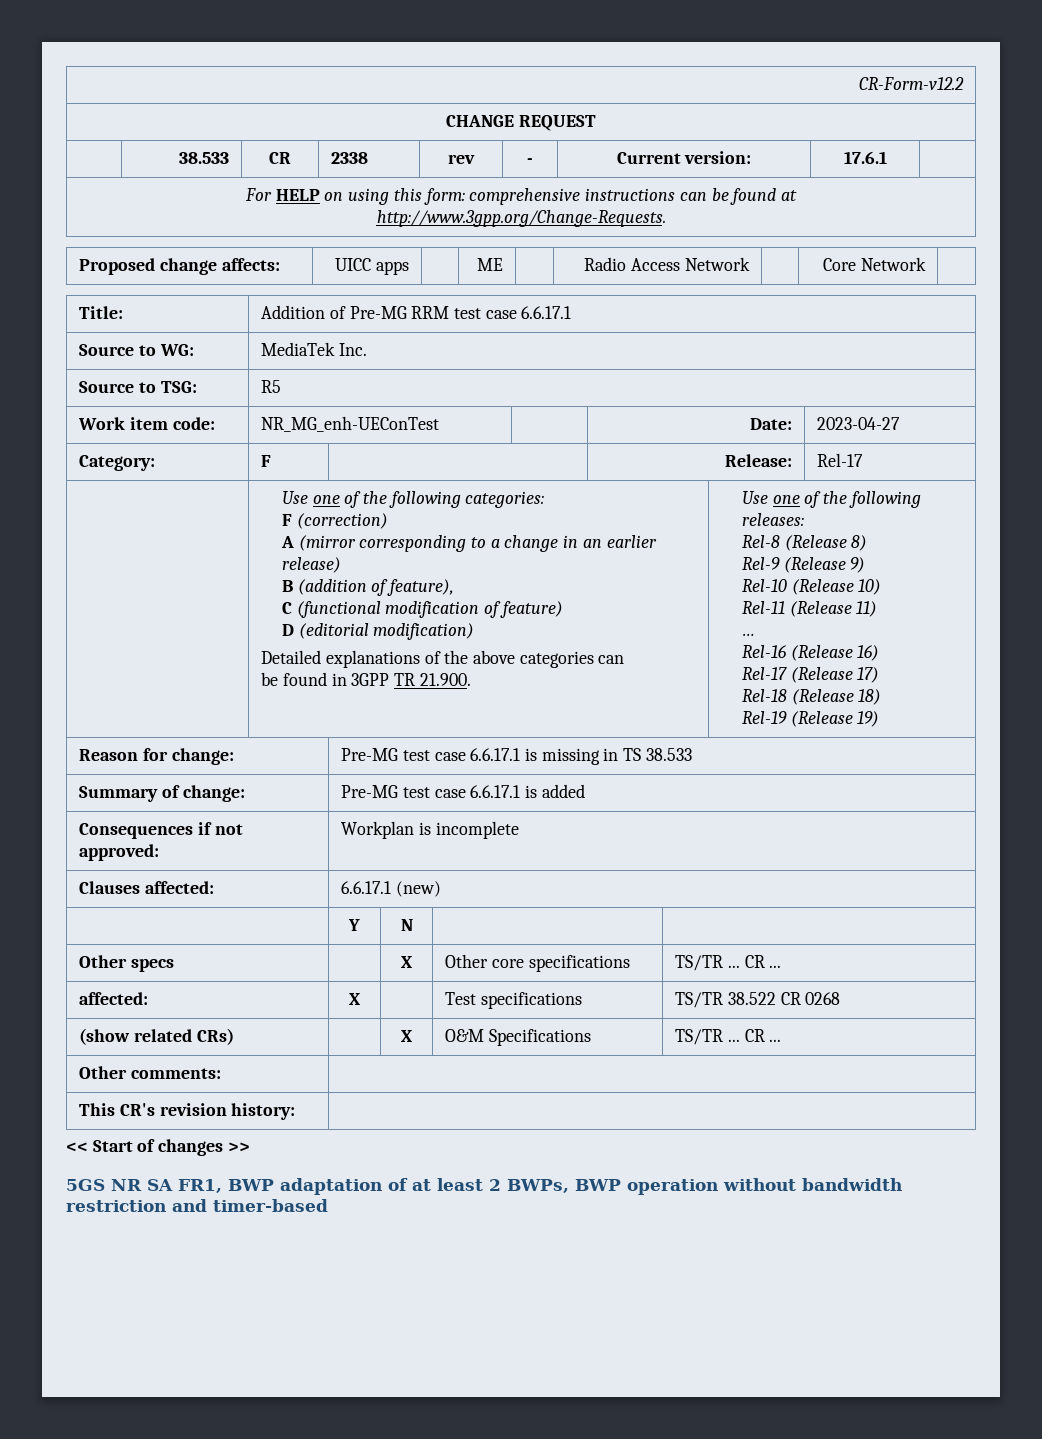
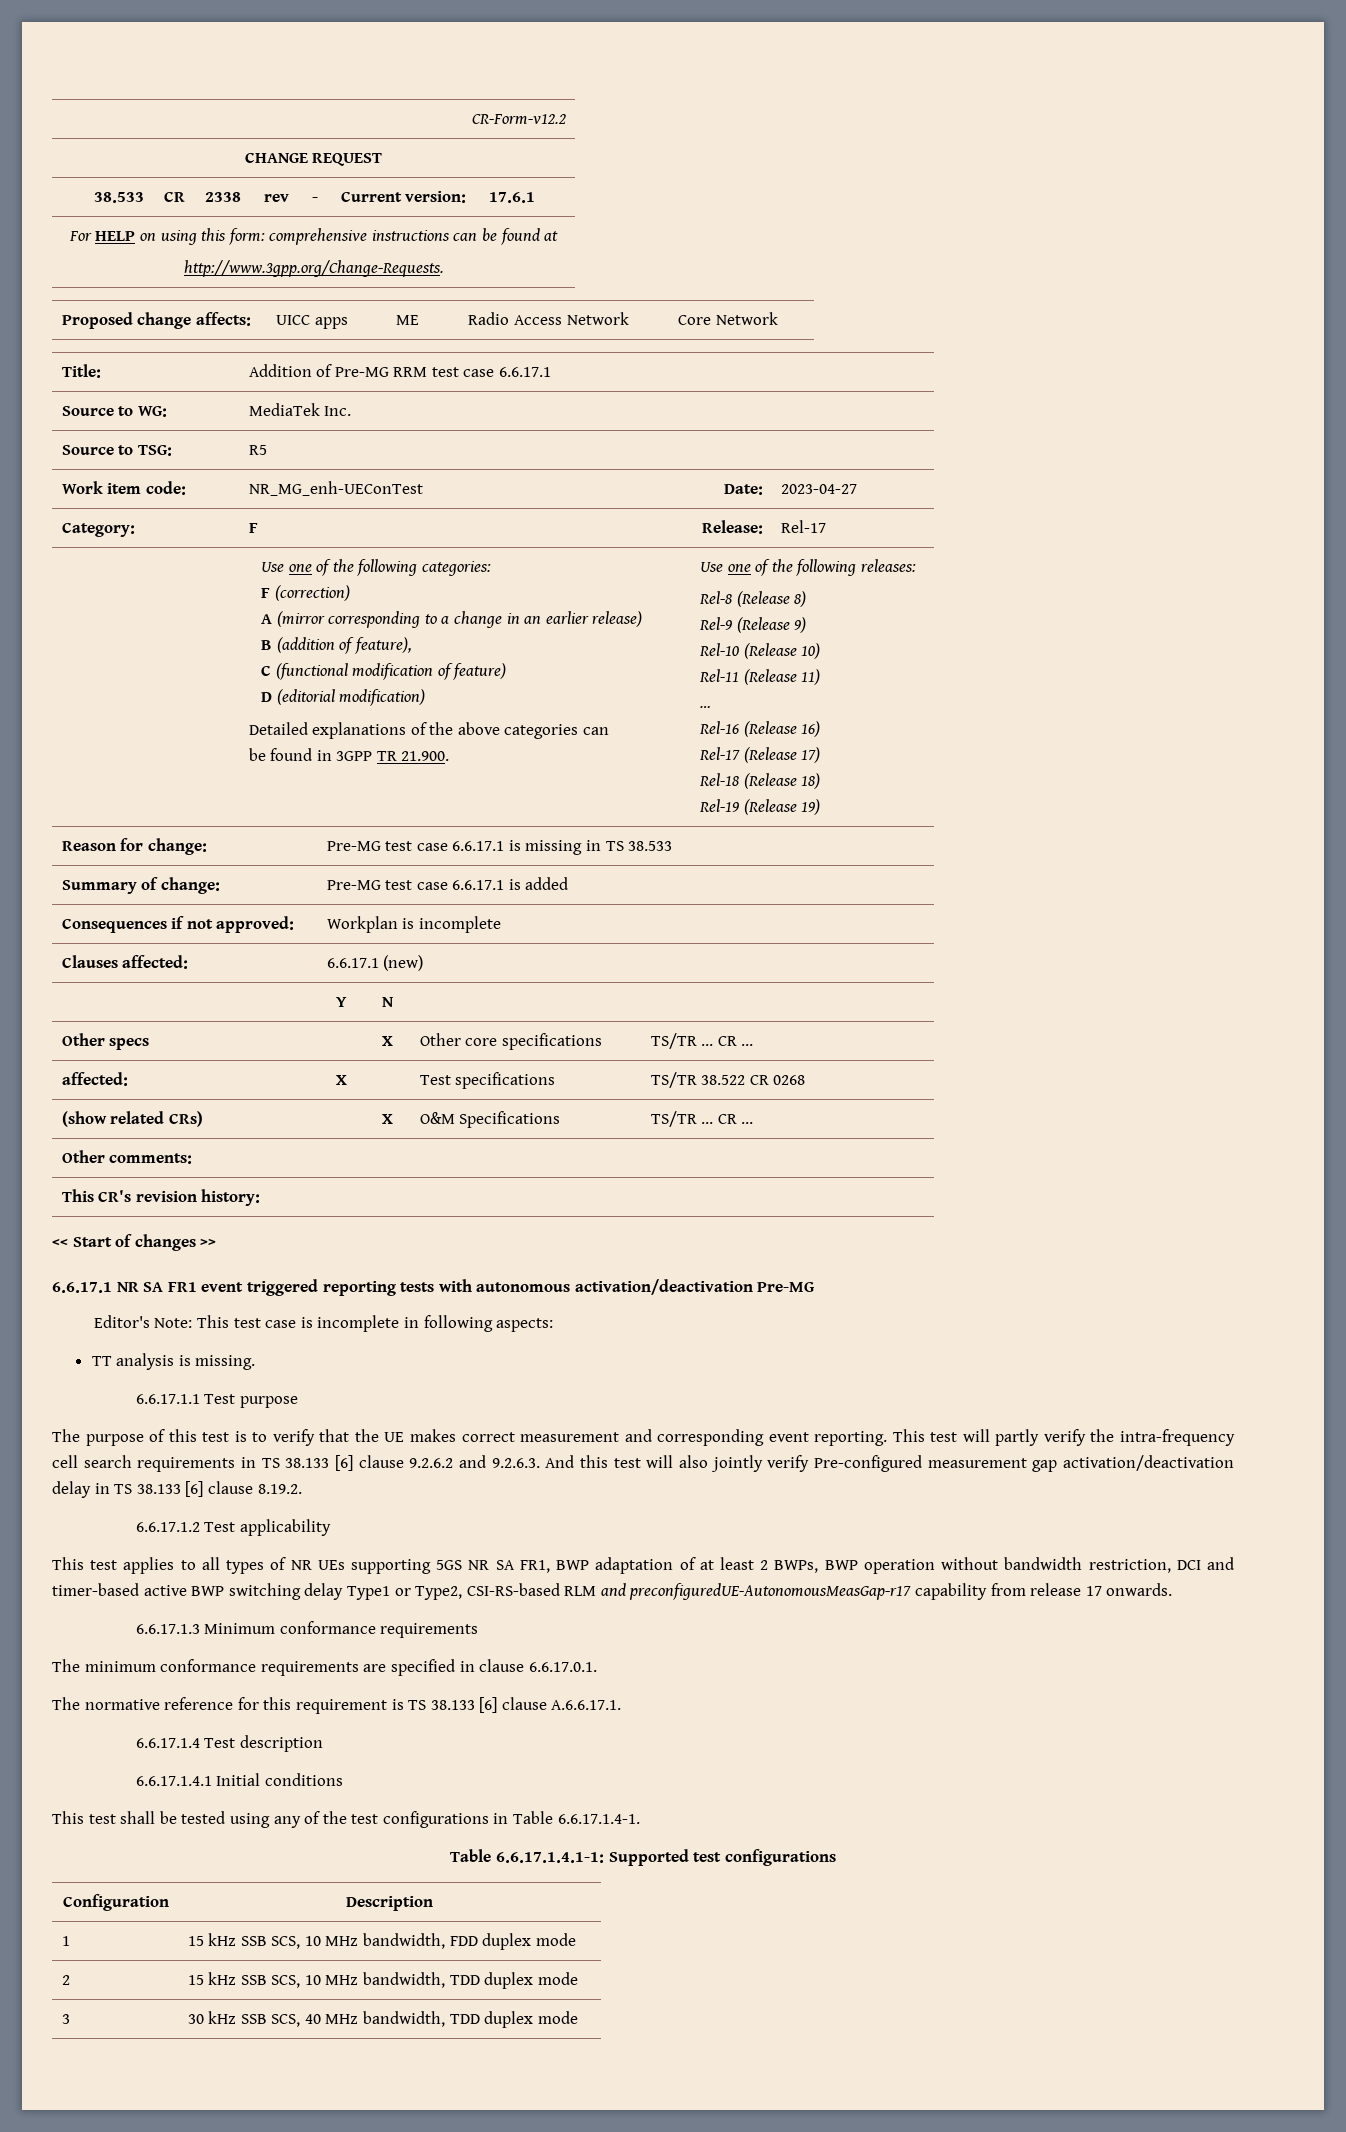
- 5GS NR SA FR1, BWP adaptation of at least 2 BWPs, BWP operation without bandwidth restriction and timer-based
+ 6.6.17.1 NR SA FR1 event triggered reporting tests with autonomous activation/deactivation Pre-MG
+ Editor's Note: This test case is incomplete in following aspects:
+ TT analysis is missing.
+ 6.6.17.1.1 Test purpose
+ The purpose of this test is to verify that the UE makes correct measurement and corresponding event reporting. This test will partly verify the intra-frequency cell search requirements in TS 38.133 [6] clause 9.2.6.2 and 9.2.6.3. And this test will also jointly verify Pre-configured measurement gap activation/deactivation delay in TS 38.133 [6] clause 8.19.2.
+ 6.6.17.1.2 Test applicability
+ This test applies to all types of NR UEs supporting 5GS NR SA FR1, BWP adaptation of at least 2 BWPs, BWP operation without bandwidth restriction, DCI and timer-based active BWP switching delay Type1 or Type2, CSI-RS-based RLM and preconfiguredUE-AutonomousMeasGap-r17 capability from release 17 onwards.
+ 6.6.17.1.3 Minimum conformance requirements
+ The minimum conformance requirements are specified in clause 6.6.17.0.1.
+ The normative reference for this requirement is TS 38.133 [6] clause A.6.6.17.1.
+ 6.6.17.1.4 Test description
+ 6.6.17.1.4.1 Initial conditions
+ This test shall be tested using any of the test configurations in Table 6.6.17.1.4-1.
+ Table 6.6.17.1.4.1-1: Supported test configurations
+ Configuration | Description
+ 1 | 15 kHz SSB SCS, 10 MHz bandwidth, FDD duplex mode
+ 2 | 15 kHz SSB SCS, 10 MHz bandwidth, TDD duplex mode
+ 3 | 30 kHz SSB SCS, 40 MHz bandwidth, TDD duplex mode

